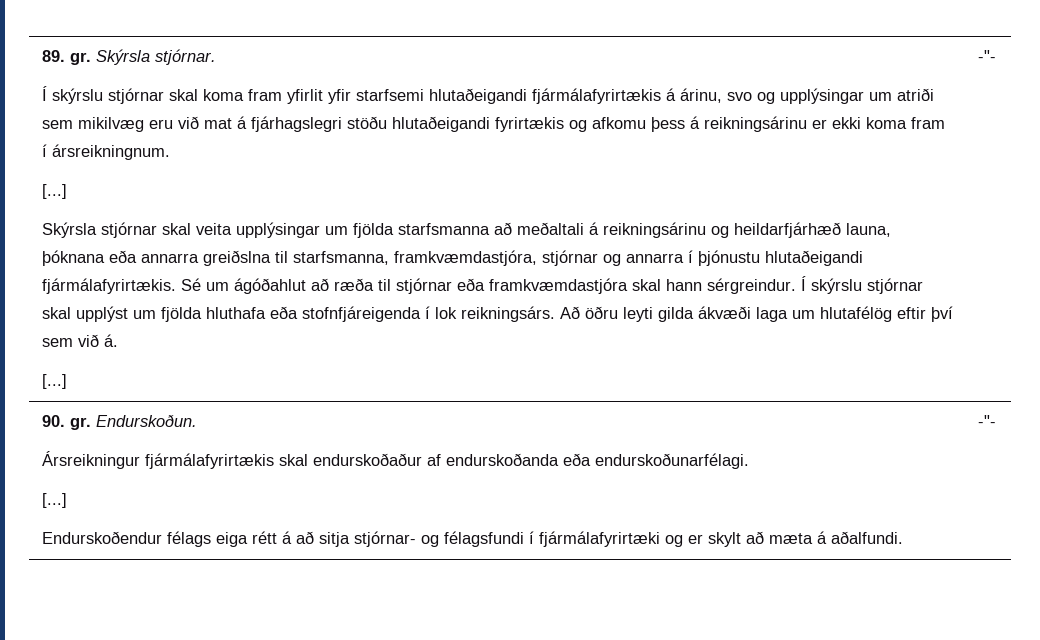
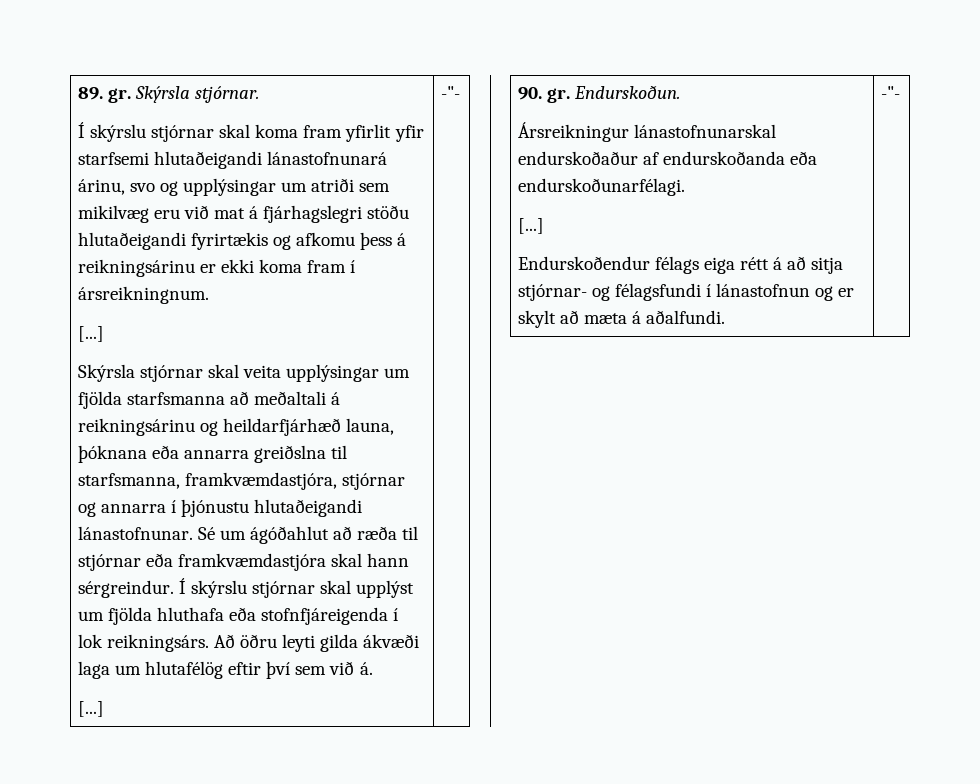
- Í skýrslu stjórnar skal koma fram yfirlit yfir starfsemi hlutaðeigandi fjármálafyrirtækis á árinu, svo og upplýsingar um atriði sem mikilvæg eru við mat á fjárhagslegri stöðu hlutaðeigandi fyrirtækis og afkomu þess á reikningsárinu er ekki koma fram í ársreikningnum.
+ Í skýrslu stjórnar skal koma fram yfirlit yfir starfsemi hlutaðeigandi lánastofnunará árinu, svo og upplýsingar um atriði sem mikilvæg eru við mat á fjárhagslegri stöðu hlutaðeigandi fyrirtækis og afkomu þess á reikningsárinu er ekki koma fram í ársreikningnum.
- Skýrsla stjórnar skal veita upplýsingar um fjölda starfsmanna að meðaltali á reikningsárinu og heildarfjárhæð launa, þóknana eða annarra greiðslna til starfsmanna, framkvæmdastjóra, stjórnar og annarra í þjónustu hlutaðeigandi fjármálafyrirtækis.
+ Skýrsla stjórnar skal veita upplýsingar um fjölda starfsmanna að meðaltali á reikningsárinu og heildarfjárhæð launa, þóknana eða annarra greiðslna til starfsmanna, framkvæmdastjóra, stjórnar og annarra í þjónustu hlutaðeigandi lánastofnunar.
  90. gr. Endurskoðun.
- Ársreikningur fjármálafyrirtækis skal endurskoðaður af endurskoðanda eða endurskoðunarfélagi.
+ Ársreikningur lánastofnunarskal endurskoðaður af endurskoðanda eða endurskoðunarfélagi.
  [...]
- Endurskoðendur félags eiga rétt á að sitja stjórnar- og félagsfundi í fjármálafyrirtæki og er skylt að mæta á aðalfundi. | -"-
+ Endurskoðendur félags eiga rétt á að sitja stjórnar- og félagsfundi í lánastofnun og er skylt að mæta á aðalfundi. | -"-

